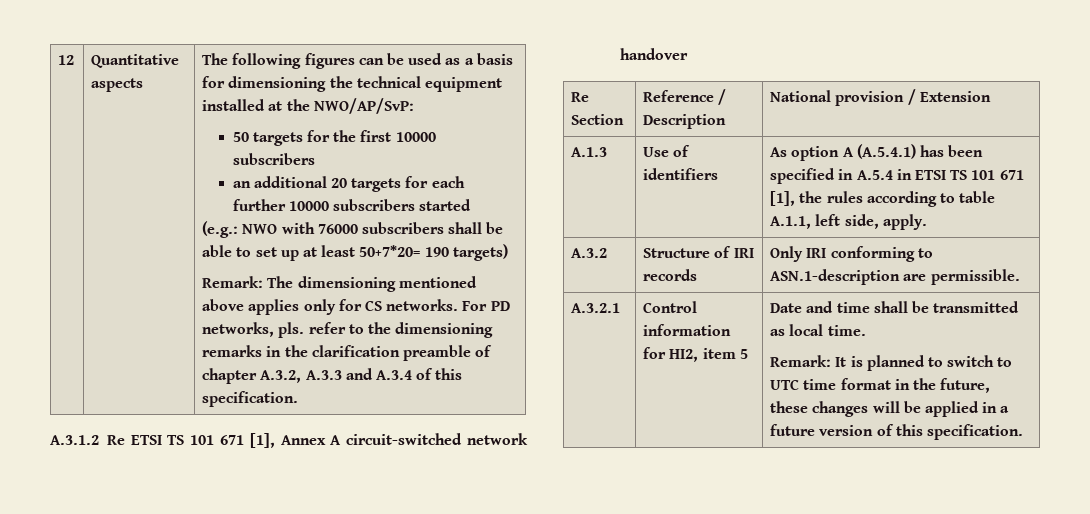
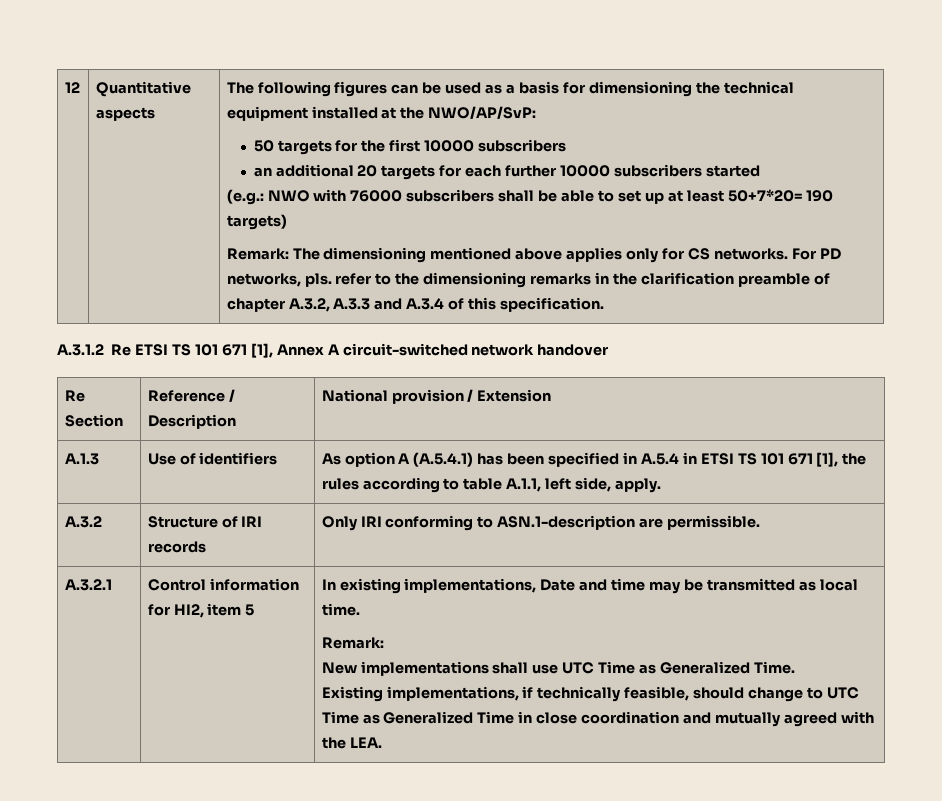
- Date and time shall be transmitted as local time.
- Remark: It is planned to switch to UTC time format in the future, these changes will be applied in a future version of this specification.
+ In existing implementations, Date and time may be transmitted as local time.
+ Remark:
+ New implementations shall use UTC Time as Generalized Time.
+ Existing implementations, if technically feasible, should change to UTC Time as Generalized Time in close coordination and mutually agreed with the LEA.

